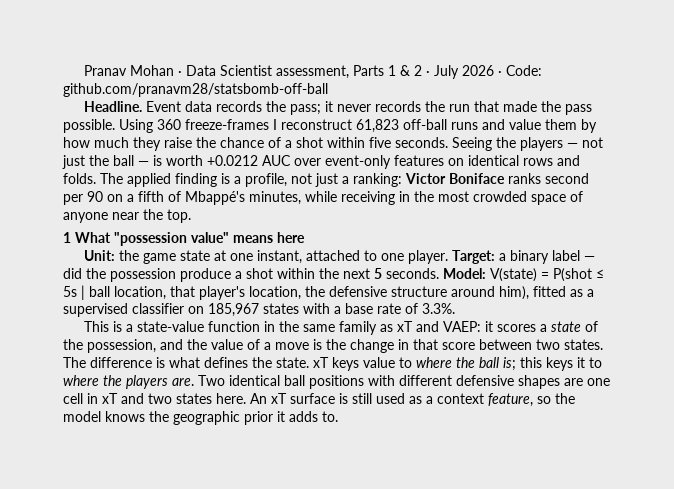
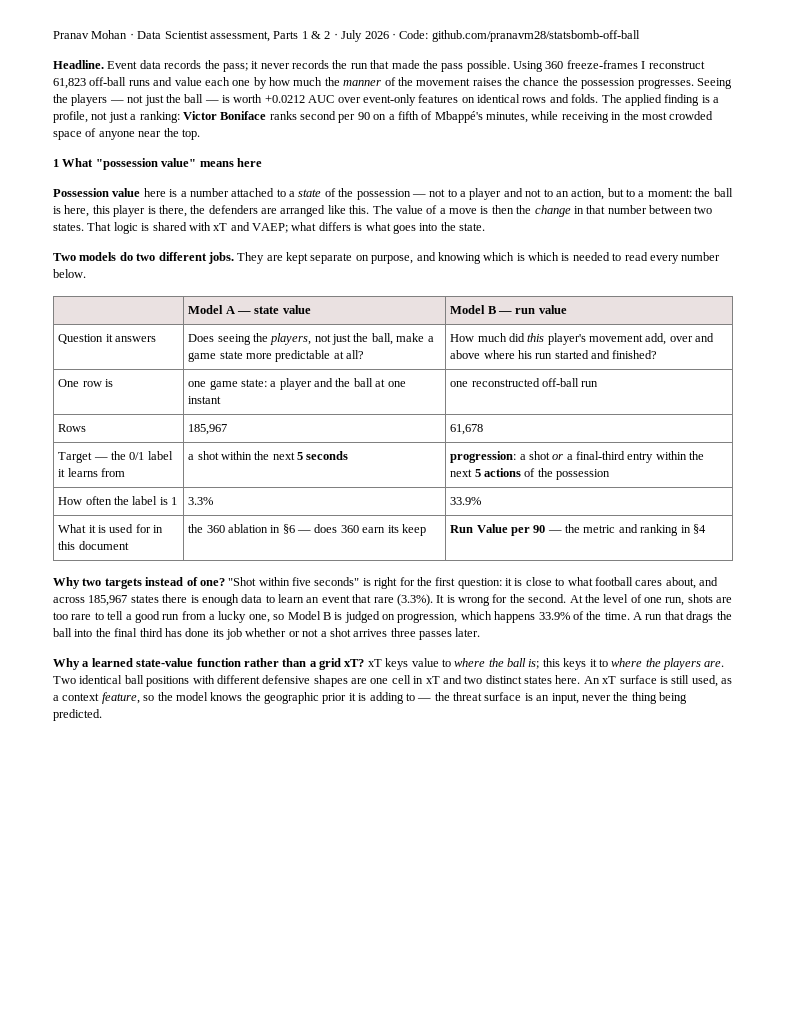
- Using 360 freeze-frames I reconstruct 61,823 off-ball runs and value them by how much they raise the chance of a shot within five seconds.
+ Using 360 freeze-frames I reconstruct 61,823 off-ball runs and value each one by how much the manner of the movement raises the chance the possession progresses.
- Unit: the game state at one instant, attached to one player. Target: a binary label — did the possession produce a shot within the next 5 seconds. Model: V(state) = P(shot ≤ 5s | ball location, that player's location, the defensive structure around him), fitted as a supervised classifier on 185,967 states with a base rate of 3.3%.
- This is a state-value function in the same family as xT and VAEP: it scores a state of the possession, and the value of a move is the change in that score between two states. The difference is what defines the state. xT keys value to where the ball is; this keys it to where the players are.
+ Possession value here is a number attached to a state of the possession — not to a player and not to an action, but to a moment: the ball is here, this player is there, the defenders are arranged like this. The value of a move is then the change in that number between two states. That logic is shared with xT and VAEP; what differs is what goes into the state.
+ Two models do two different jobs. They are kept separate on purpose, and knowing which is which is needed to read every number below.
+ | Model A — state value | Model B — run value
+ Question it answers | Does seeing the players, not just the ball, make a game state more predictable at all? | How much did this player's movement add, over and above where his run started and finished?
+ One row is | one game state: a player and the ball at one instant | one reconstructed off-ball run
+ Rows | 185,967 | 61,678
+ Target — the 0/1 label it learns from | a shot within the next 5 seconds | progression: a shot or a final-third entry within the next 5 actions of the possession
+ How often the label is 1 | 3.3% | 33.9%
+ What it is used for in this document | the 360 ablation in §6 — does 360 earn its keep | Run Value per 90 — the metric and ranking in §4
+ Why two targets instead of one? "Shot within five seconds" is right for the first question: it is close to what football cares about, and across 185,967 states there is enough data to learn an event that rare (3.3%). It is wrong for the second. At the level of one run, shots are too rare to tell a good run from a lucky one, so Model B is judged on progression, which happens 33.9% of the time. A run that drags the ball into the final third has done its job whether or not a shot arrives three passes later.
+ Why a learned state-value function rather than a grid xT? xT keys value to where the ball is; this keys it to where the players are.
- Two identical ball positions with different defensive shapes are one cell in xT and two states here.
+ Two identical ball positions with different defensive shapes are one cell in xT and two distinct states here.
- An xT surface is still used as a context feature, so the model knows the geographic prior it adds to.
+ An xT surface is still used, as a context feature, so the model knows the geographic prior it is adding to — the threat surface is an input, never the thing being predicted.

